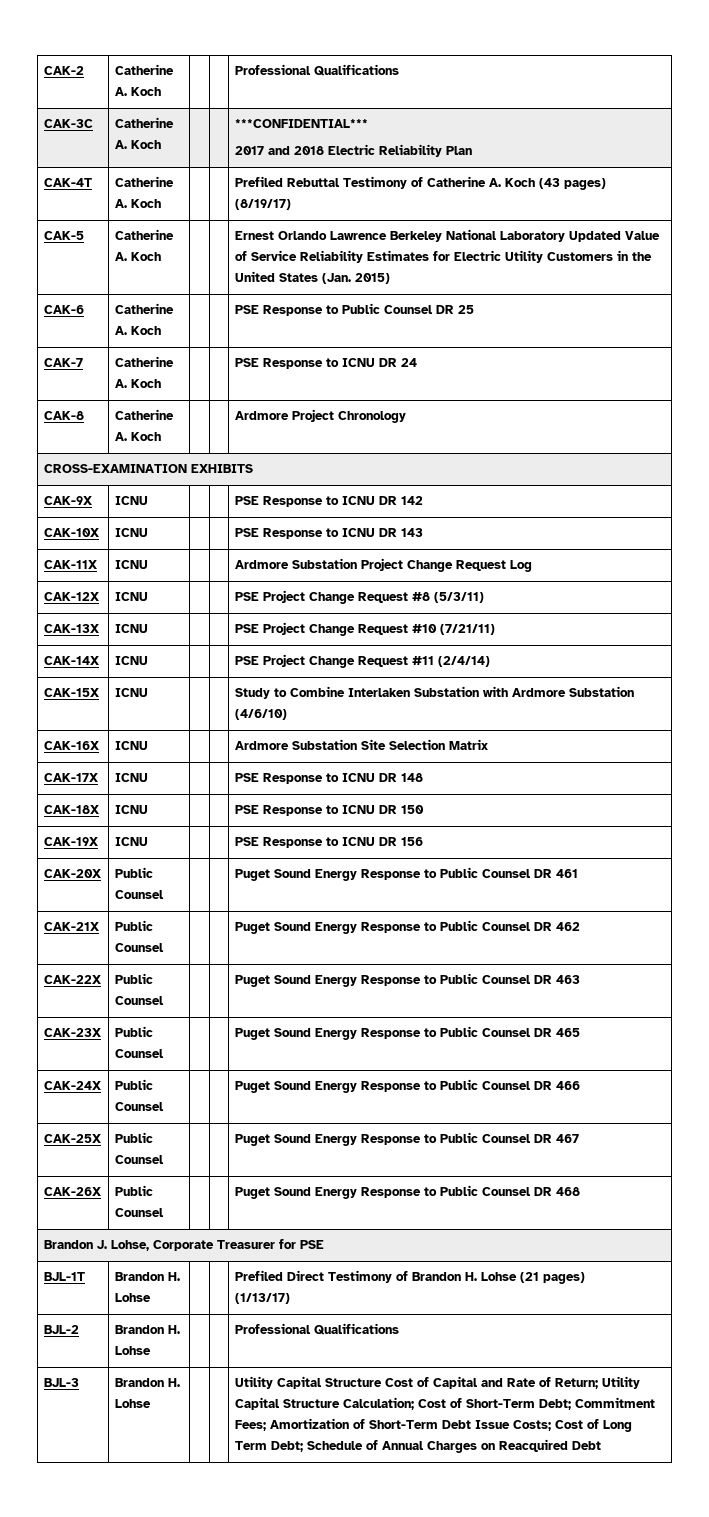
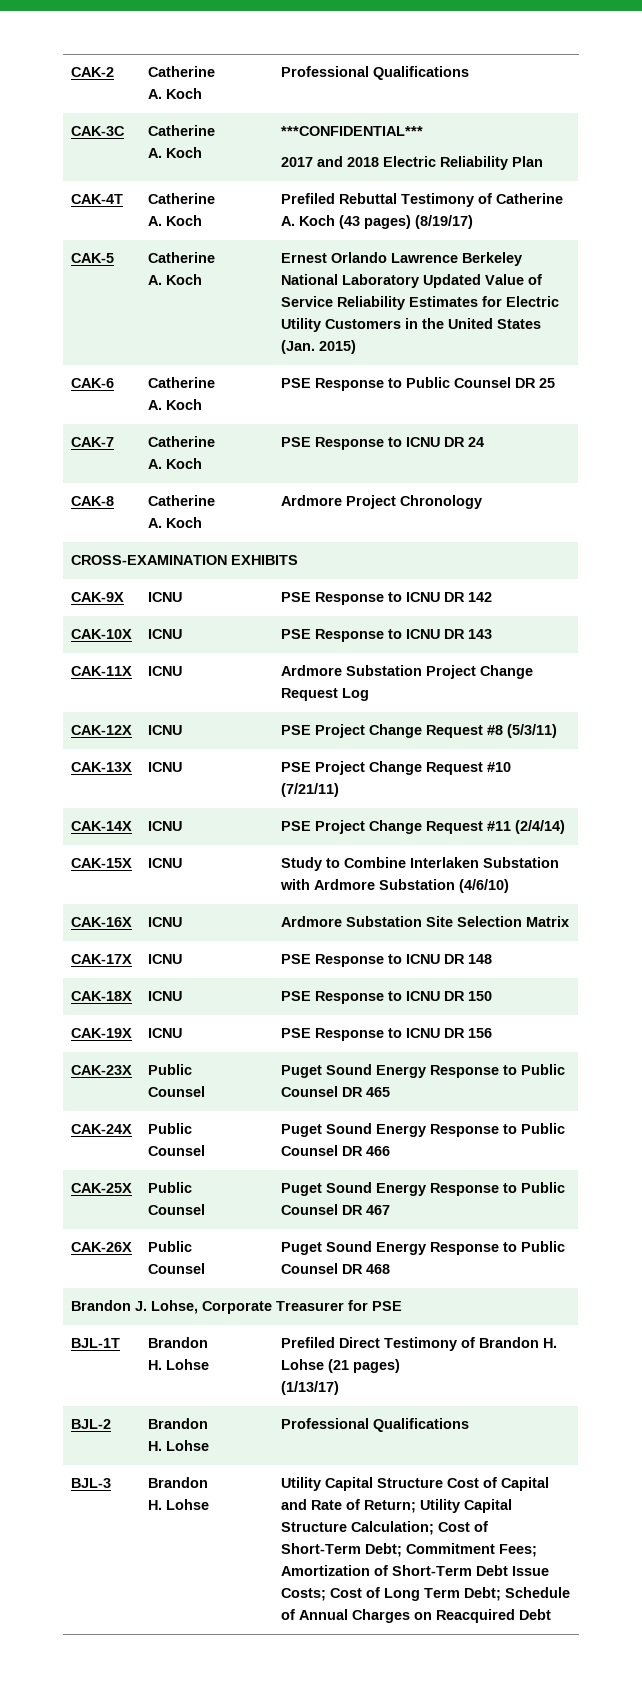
- CAK-20X | Public Counsel | | | Puget Sound Energy Response to Public Counsel DR 461
- CAK-21X | Public Counsel | | | Puget Sound Energy Response to Public Counsel DR 462
- CAK-22X | Public Counsel | | | Puget Sound Energy Response to Public Counsel DR 463

